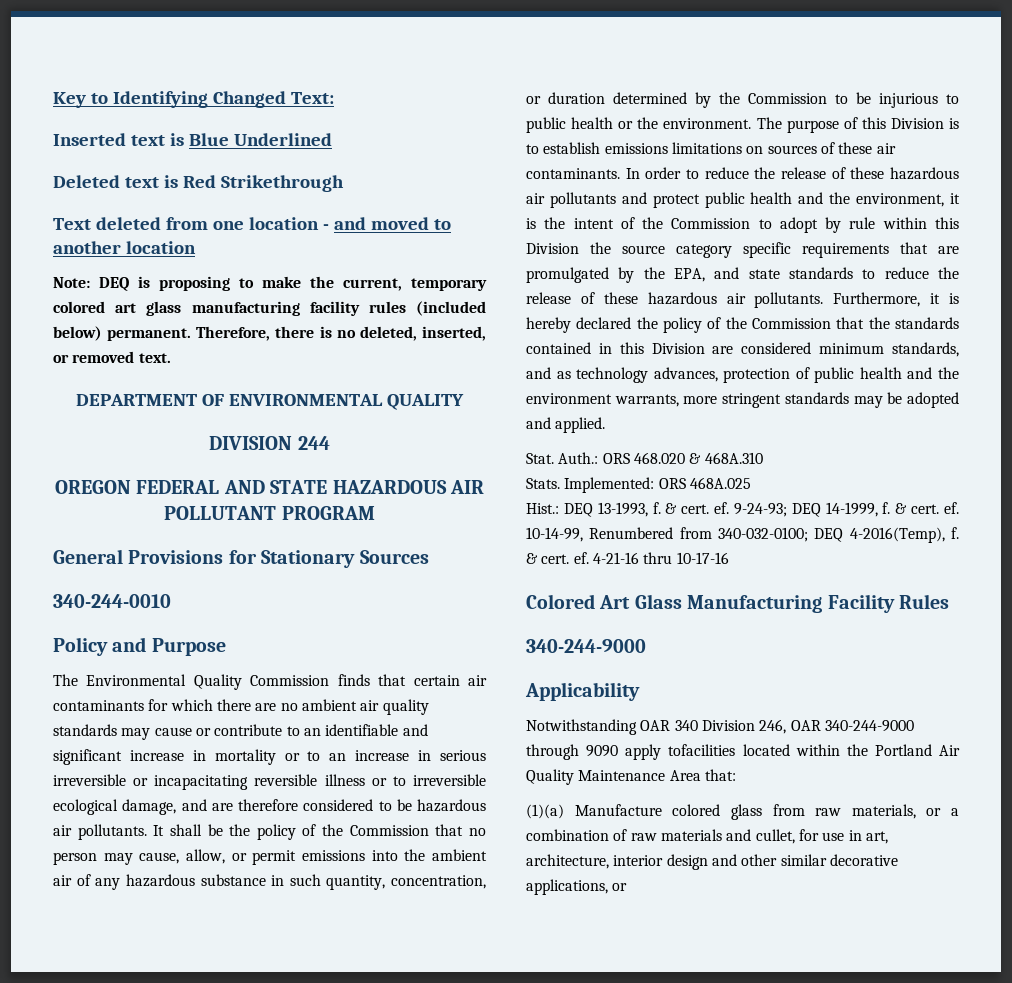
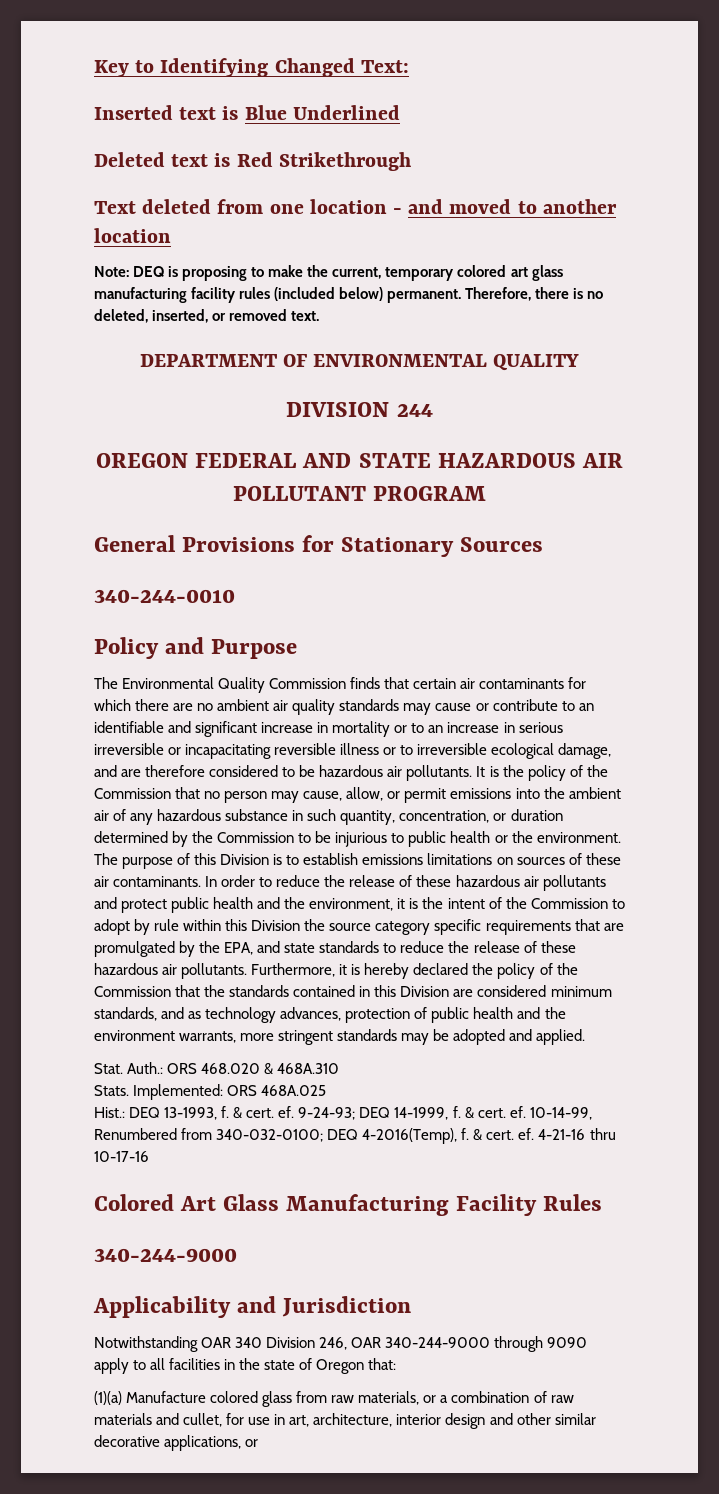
- It shall be the policy of the Commission that no person may cause, allow, or permit emissions into the ambient air of any hazardous substance in such quantity, concentration, or duration determined by the Commission to be injurious to public health or the environment.
+ It is the policy of the Commission that no person may cause, allow, or permit emissions into the ambient air of any hazardous substance in such quantity, concentration, or duration determined by the Commission to be injurious to public health or the environment.
- Applicability
+ Applicability and Jurisdiction
- Notwithstanding OAR 340 Division 246, OAR 340-244-9000 through 9090 apply tofacilities located within the Portland Air Quality Maintenance Area that:
+ Notwithstanding OAR 340 Division 246, OAR 340-244-9000 through 9090 apply to all facilities in the state of Oregon that:

